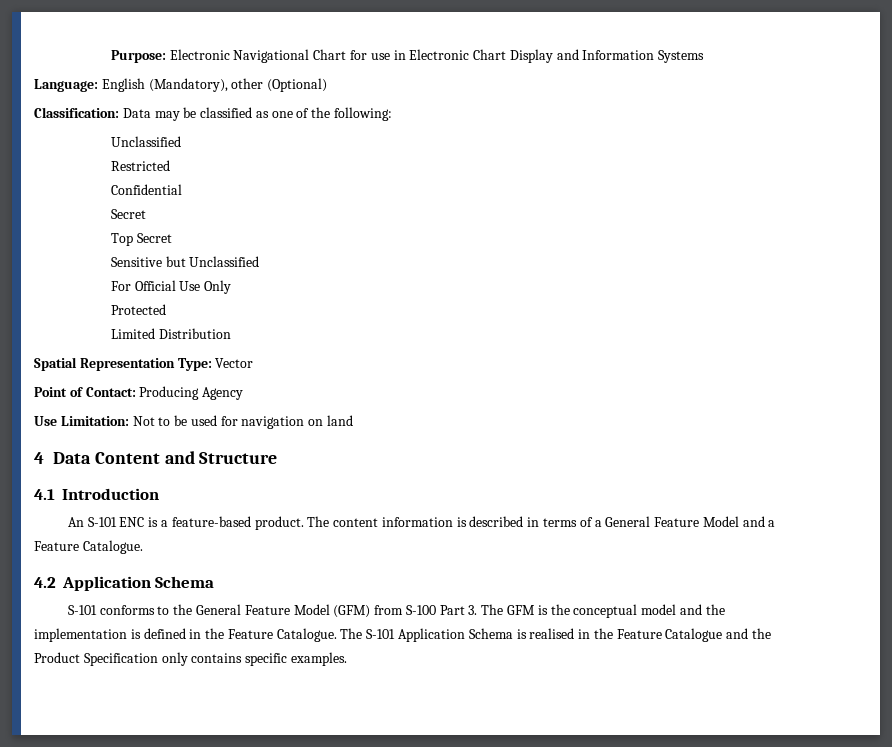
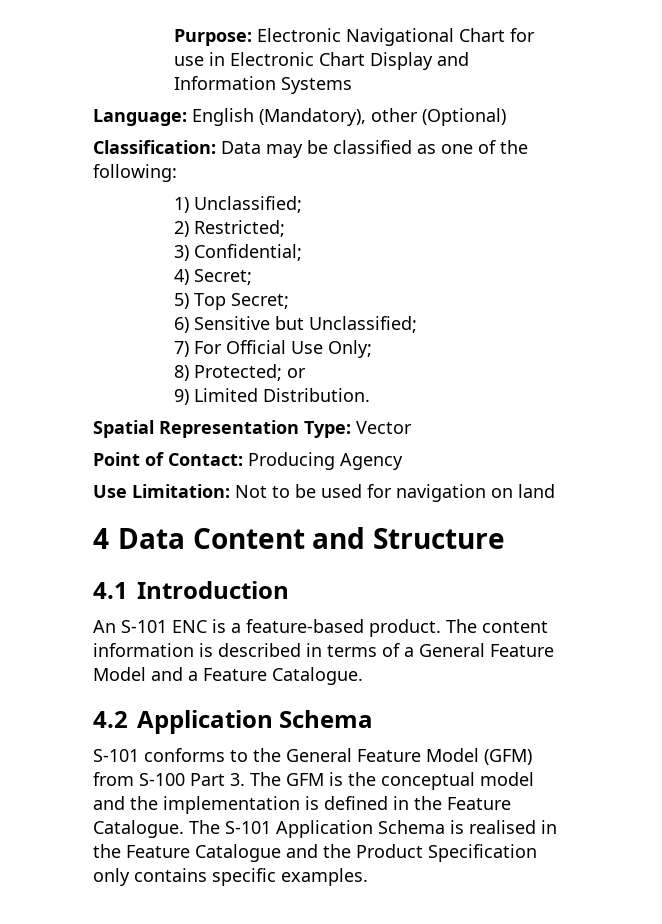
  Classification: Data may be classified as one of the following:
- Unclassified
- Restricted
- Confidential
- Secret
- Top Secret
- Sensitive but Unclassified
- For Official Use Only
- Protected
- Limited Distribution
+ 1) Unclassified;
+ 2) Restricted;
+ 3) Confidential;
+ 4) Secret;
+ 5) Top Secret;
+ 6) Sensitive but Unclassified;
+ 7) For Official Use Only;
+ 8) Protected; or
+ 9) Limited Distribution.

